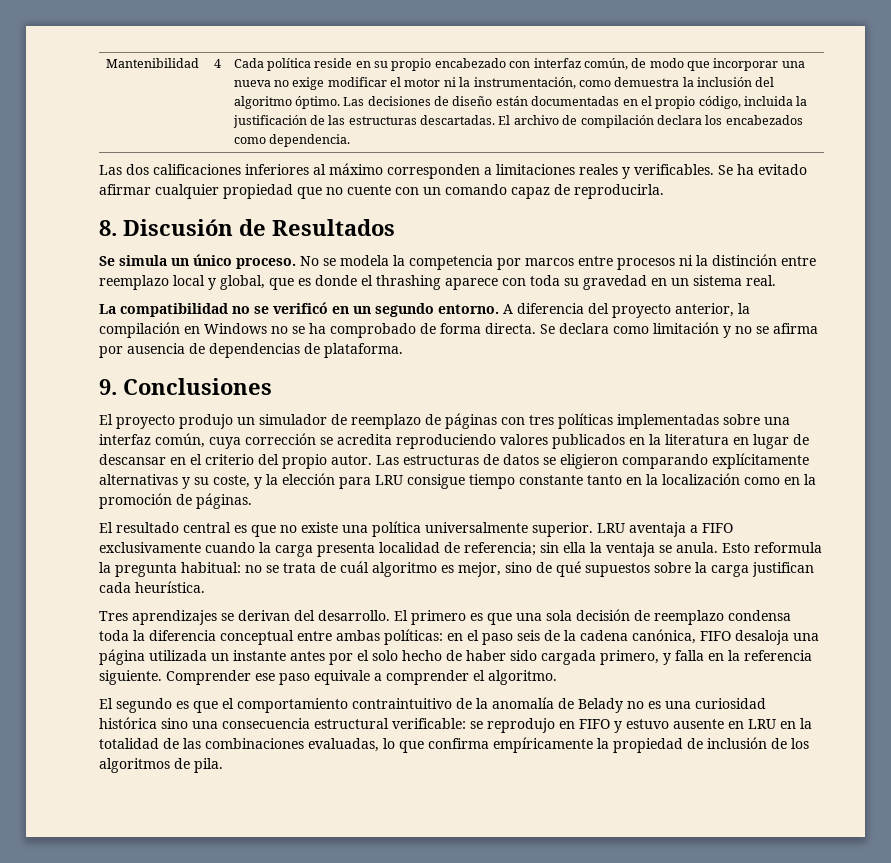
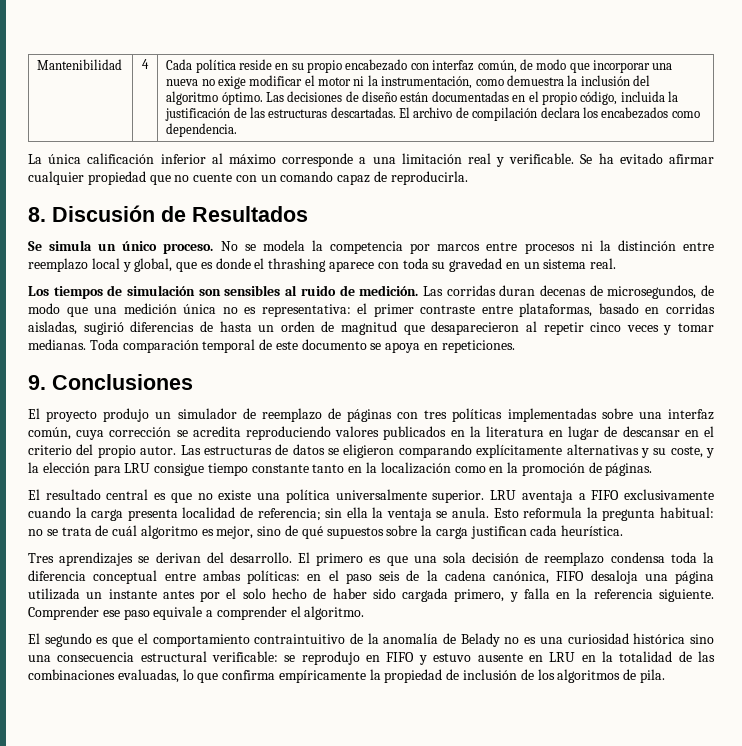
- Las dos calificaciones inferiores al máximo corresponden a limitaciones reales y verificables.
+ La única calificación inferior al máximo corresponde a una limitación real y verificable.
- La compatibilidad no se verificó en un segundo entorno. A diferencia del proyecto anterior, la compilación en Windows no se ha comprobado de forma directa. Se declara como limitación y no se afirma por ausencia de dependencias de plataforma.
+ Los tiempos de simulación son sensibles al ruido de medición. Las corridas duran decenas de microsegundos, de modo que una medición única no es representativa: el primer contraste entre plataformas, basado en corridas aisladas, sugirió diferencias de hasta un orden de magnitud que desaparecieron al repetir cinco veces y tomar medianas. Toda comparación temporal de este documento se apoya en repeticiones.

